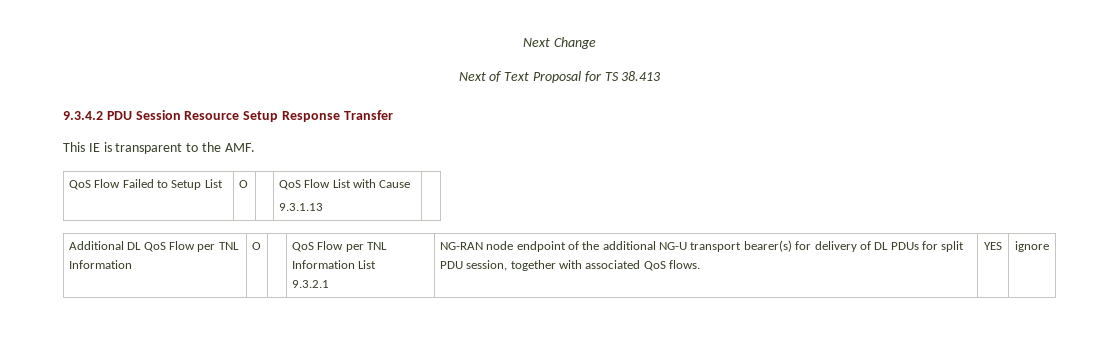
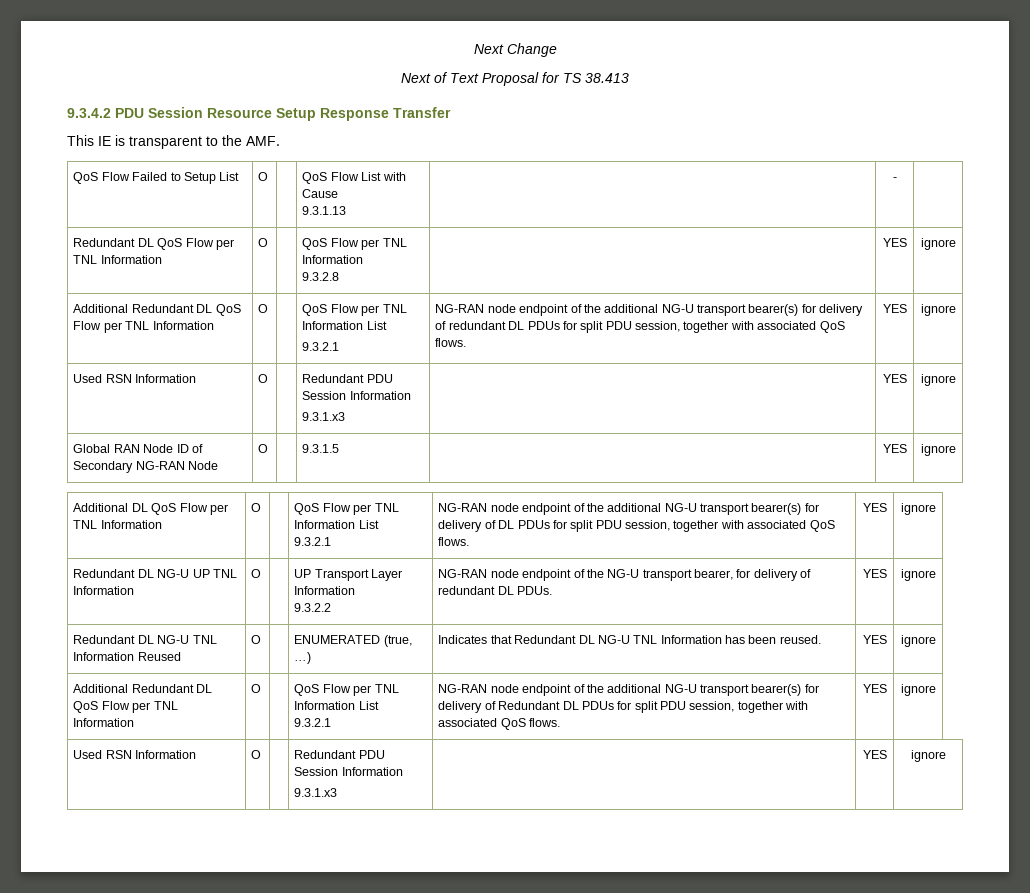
  QoS Flow Failed to Setup List | O | | QoS Flow List with Cause
- 9.3.1.13 |
+ 9.3.1.13 | | - |
+ Redundant DL QoS Flow per TNL Information | O | | QoS Flow per TNL Information
+ 9.3.2.8 | | YES | ignore
+ Additional Redundant DL QoS Flow per TNL Information | O | | QoS Flow per TNL Information List
+ 9.3.2.1 | NG-RAN node endpoint of the additional NG-U transport bearer(s) for delivery of redundant DL PDUs for split PDU session, together with associated QoS flows. | YES | ignore
+ Used RSN Information | O | | Redundant PDU Session Information
+ 9.3.1.x3 | | YES | ignore
+ Global RAN Node ID of Secondary NG-RAN Node | O | | 9.3.1.5 | | YES | ignore
+ Redundant DL NG-U UP TNL Information | O | | UP Transport Layer Information
+ 9.3.2.2 | NG-RAN node endpoint of the NG-U transport bearer, for delivery of redundant DL PDUs. | YES | ignore
+ Redundant DL NG-U TNL Information Reused | O | | ENUMERATED (true, …) | Indicates that Redundant DL NG-U TNL Information has been reused. | YES | ignore
+ Additional Redundant DL QoS Flow per TNL Information | O | | QoS Flow per TNL Information List
+ 9.3.2.1 | NG-RAN node endpoint of the additional NG-U transport bearer(s) for delivery of Redundant DL PDUs for split PDU session, together with associated QoS flows. | YES | ignore
+ Used RSN Information | O | | Redundant PDU Session Information
+ 9.3.1.x3 | | YES | ignore

